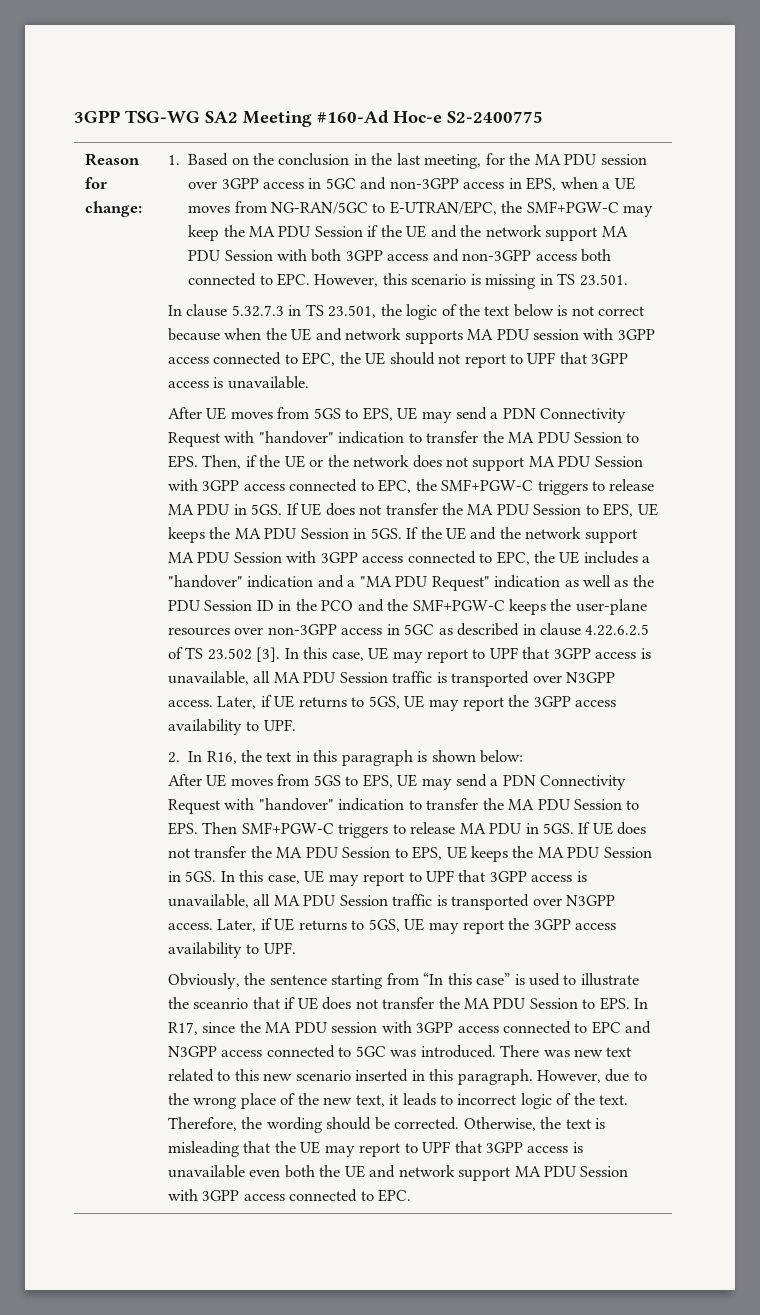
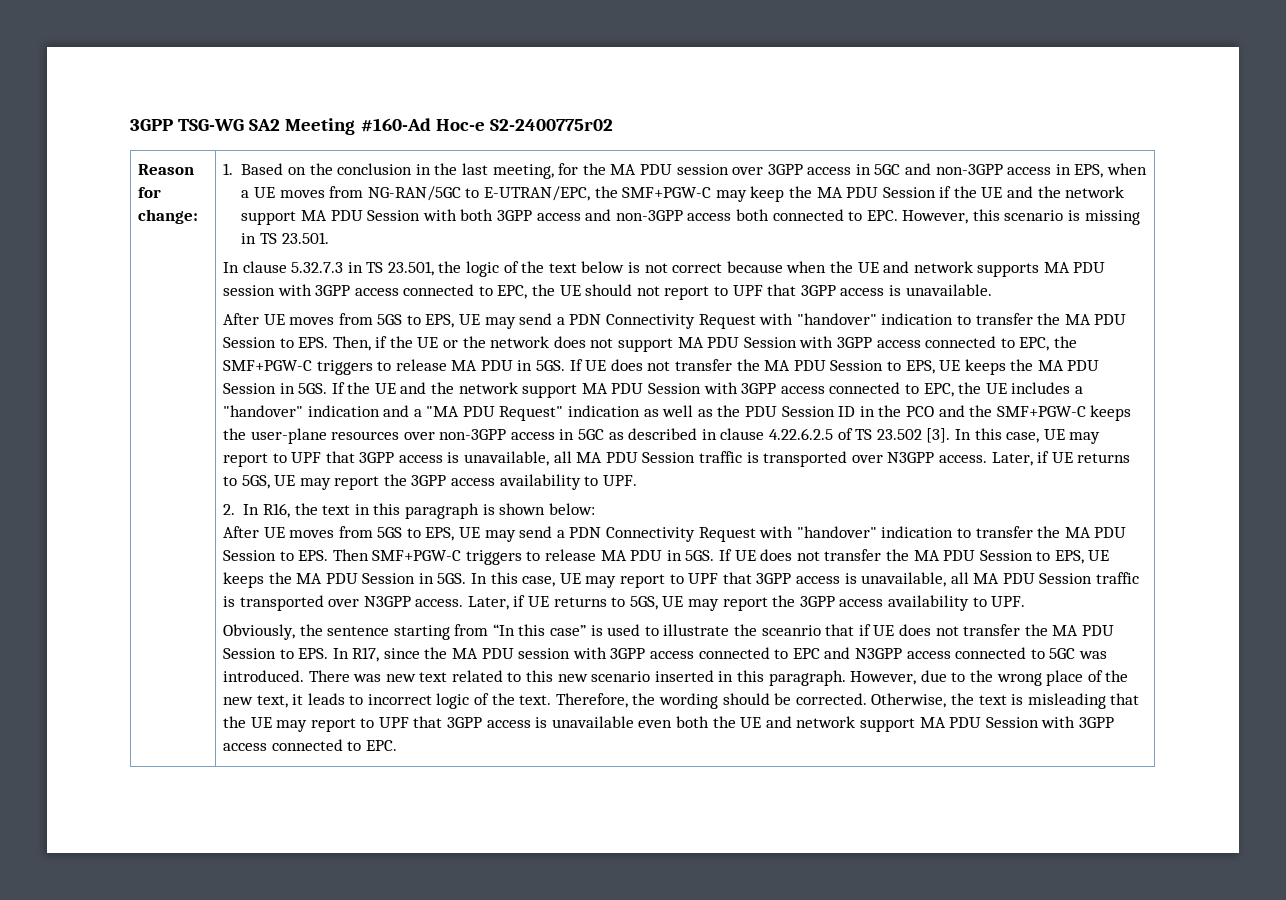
- 3GPP TSG-WG SA2 Meeting #160-Ad Hoc-e S2-2400775
+ 3GPP TSG-WG SA2 Meeting #160-Ad Hoc-e S2-2400775r02

